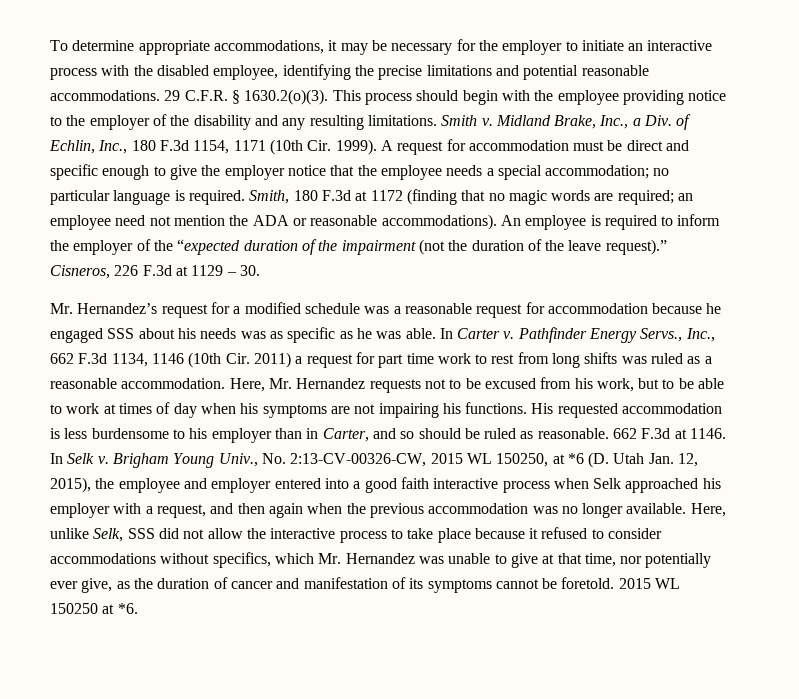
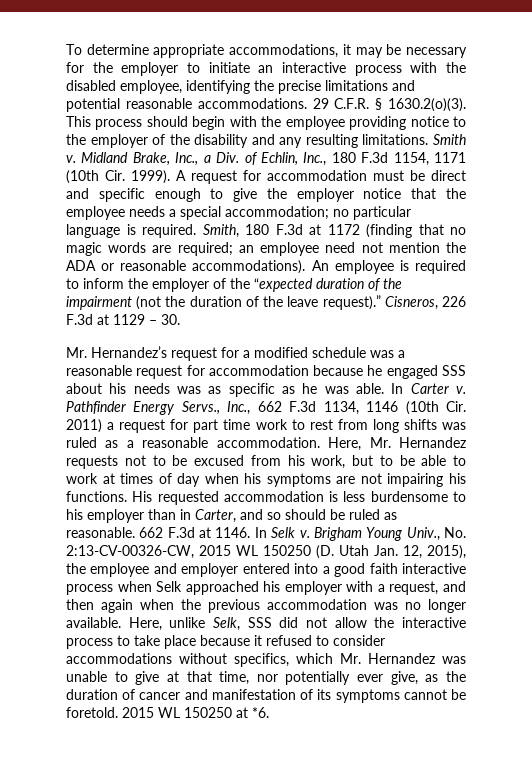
- Brigham Young Univ., No. 2:13-CV-00326-CW, 2015 WL 150250, at *6 (D. Utah Jan. 12, 2015), the employee and employer entered into a good faith interactive process when Selk approached his employer with a request, and then again when the previous accommodation was no longer available.
+ Brigham Young Univ., No. 2:13-CV-00326-CW, 2015 WL 150250 (D. Utah Jan. 12, 2015), the employee and employer entered into a good faith interactive process when Selk approached his employer with a request, and then again when the previous accommodation was no longer available.

